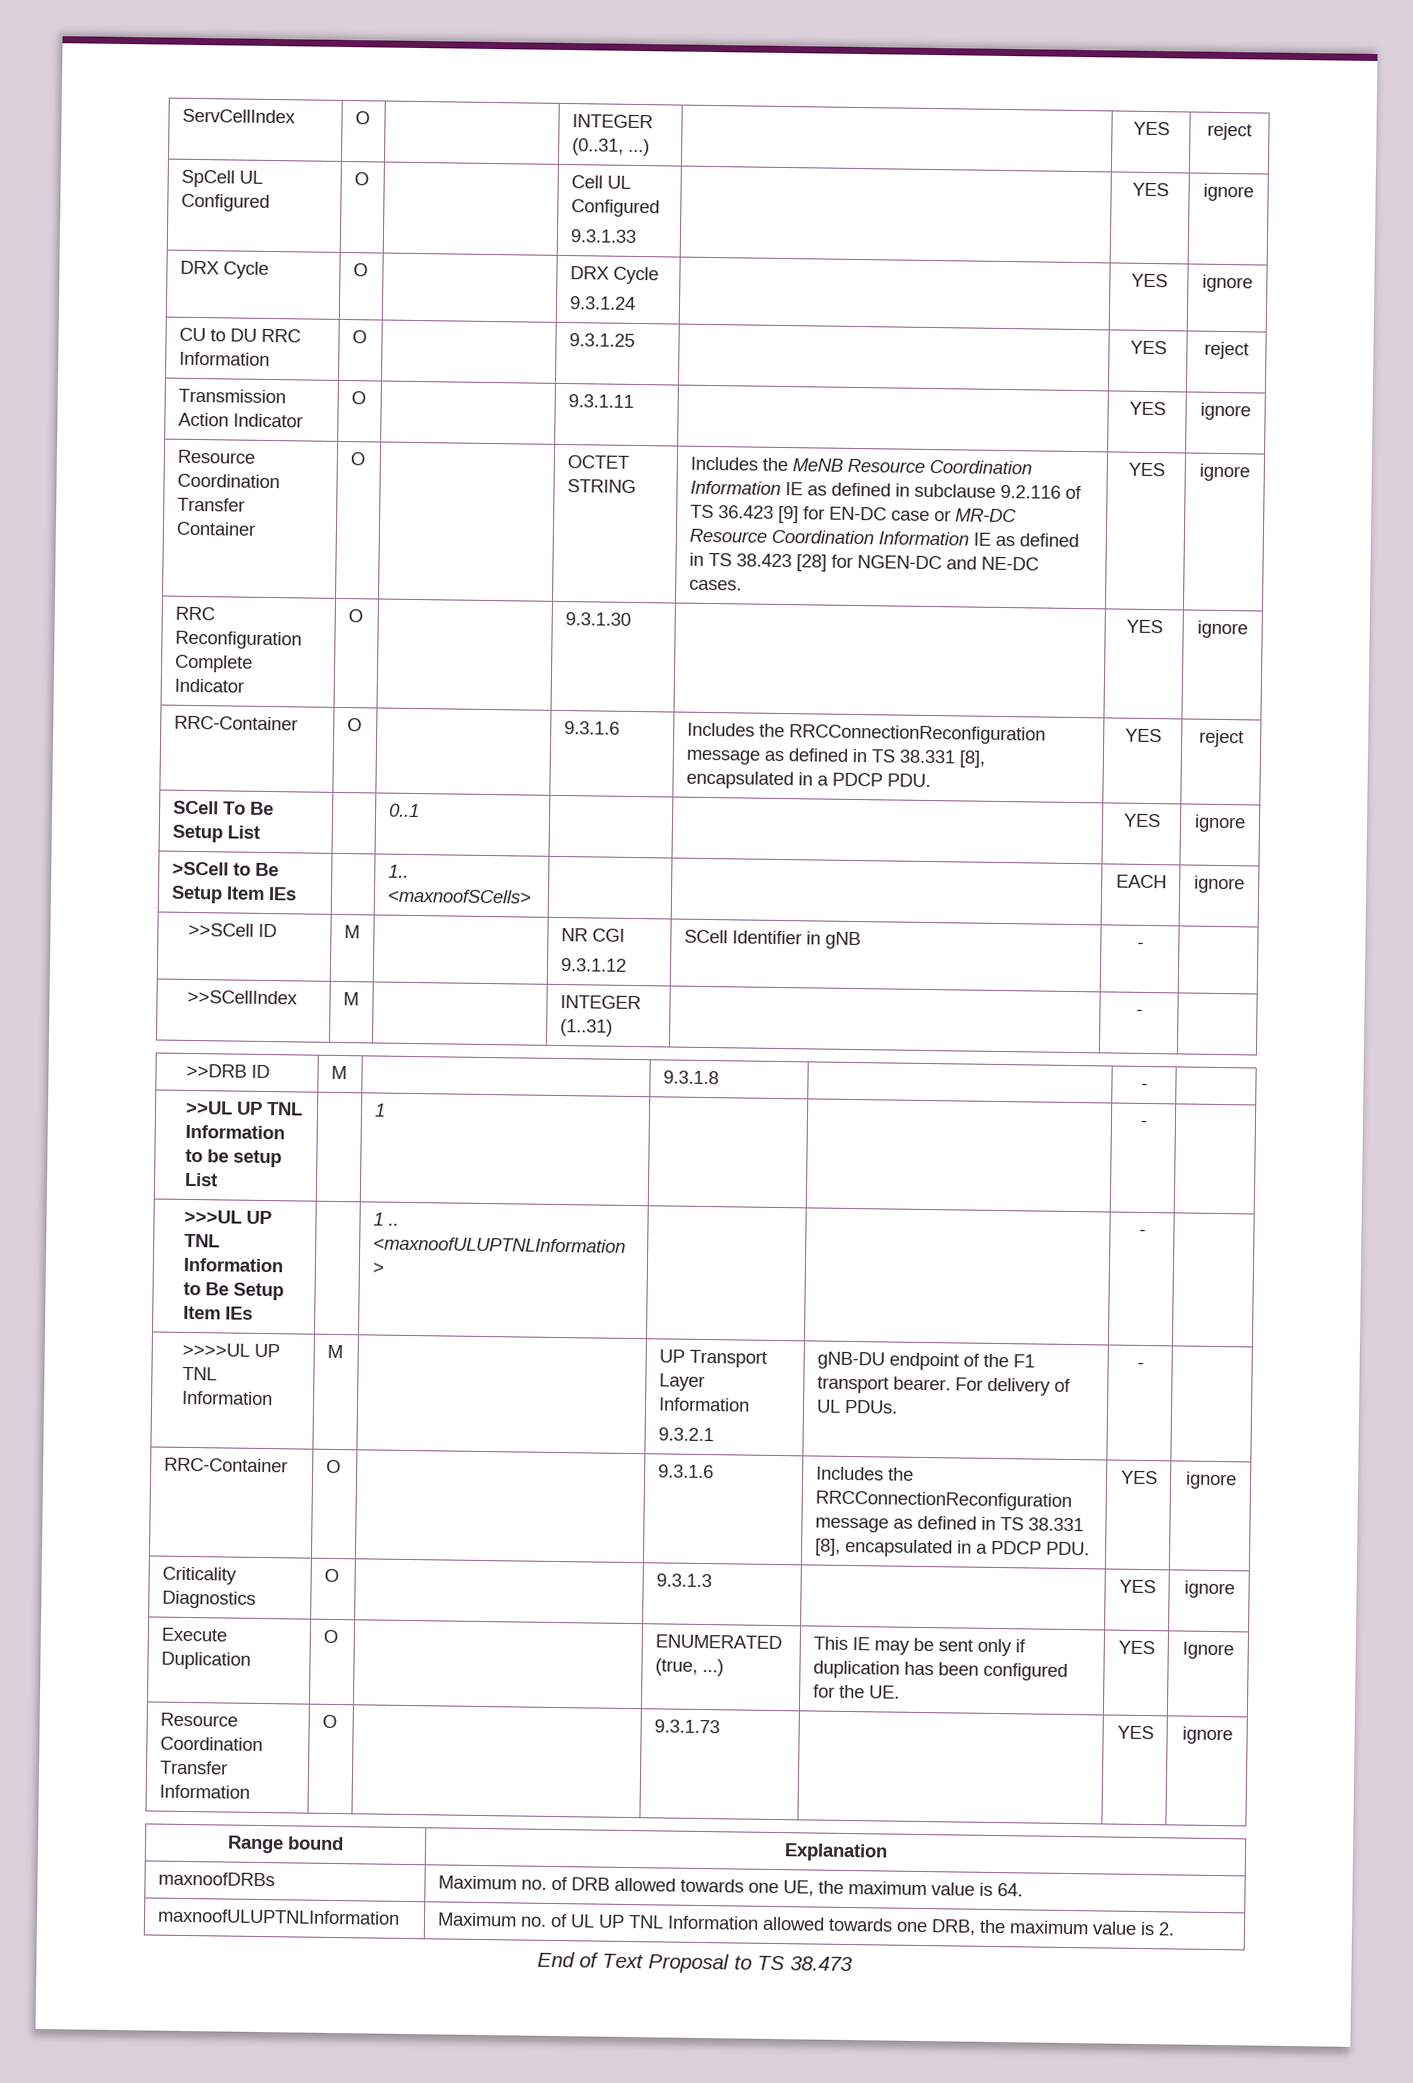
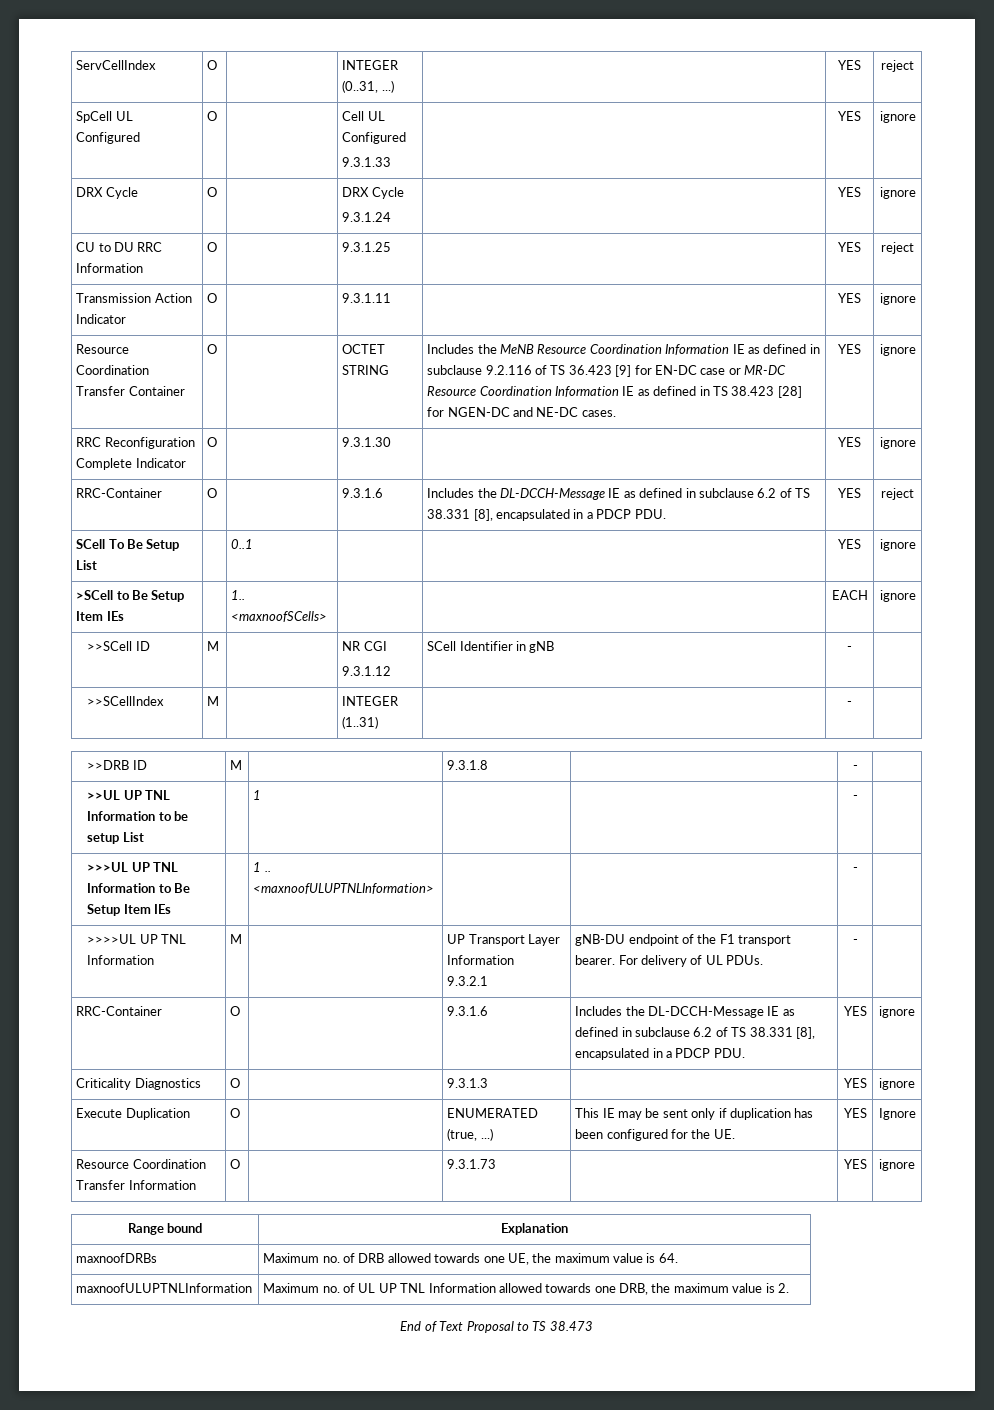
- RRC-Container | O | | 9.3.1.6 | Includes the RRCConnectionReconfiguration message as defined in TS 38.331 [8], encapsulated in a PDCP PDU. | YES | reject
+ RRC-Container | O | | 9.3.1.6 | Includes the DL-DCCH-Message IE as defined in subclause 6.2 of TS 38.331 [8], encapsulated in a PDCP PDU. | YES | reject
- RRC-Container | O | | 9.3.1.6 | Includes the RRCConnectionReconfiguration message as defined in TS 38.331 [8], encapsulated in a PDCP PDU. | YES | ignore
+ RRC-Container | O | | 9.3.1.6 | Includes the DL-DCCH-Message IE as defined in subclause 6.2 of TS 38.331 [8], encapsulated in a PDCP PDU. | YES | ignore

